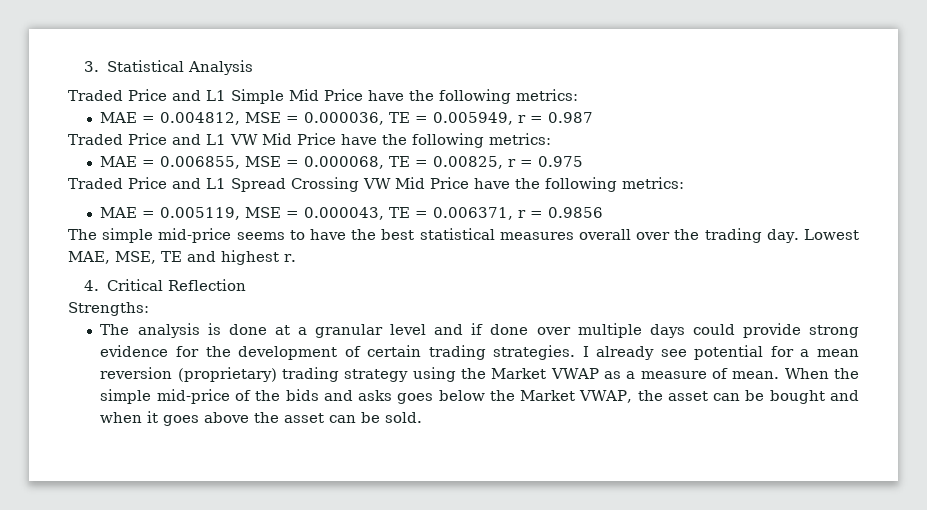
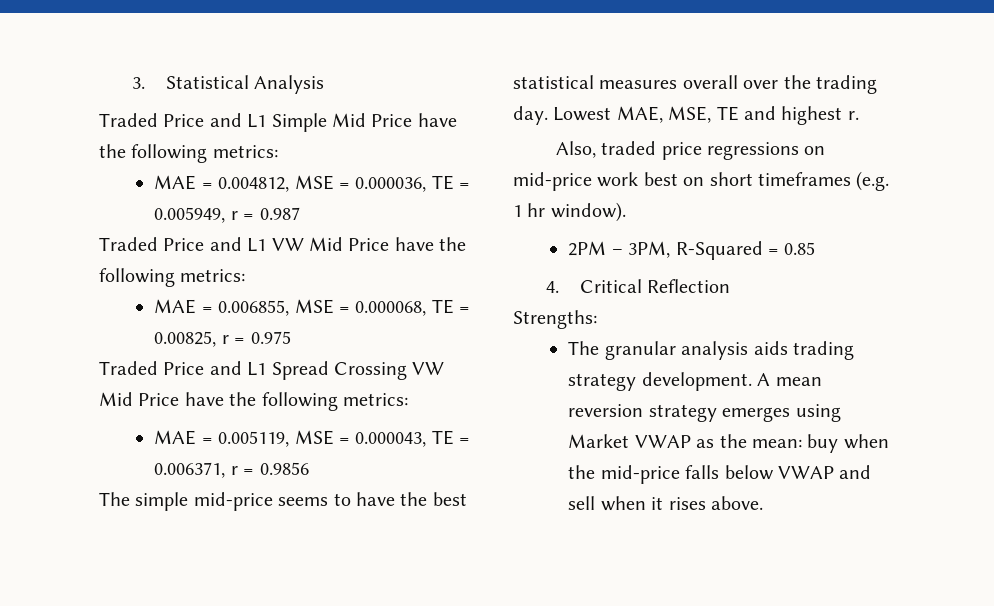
+ Also, traded price regressions on mid-price work best on short timeframes (e.g. 1 hr window).
+ 2PM – 3PM, R-Squared = 0.85
- The analysis is done at a granular level and if done over multiple days could provide strong evidence for the development of certain trading strategies. I already see potential for a mean reversion (proprietary) trading strategy using the Market VWAP as a measure of mean. When the simple mid-price of the bids and asks goes below the Market VWAP, the asset can be bought and when it goes above the asset can be sold.
+ The granular analysis aids trading strategy development. A mean reversion strategy emerges using Market VWAP as the mean: buy when the mid-price falls below VWAP and sell when it rises above.

